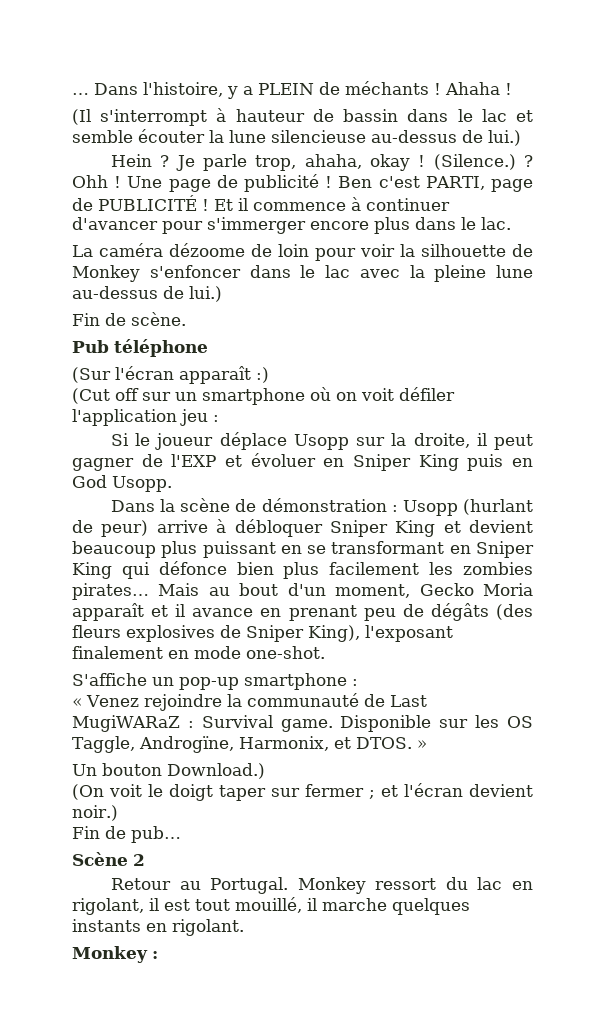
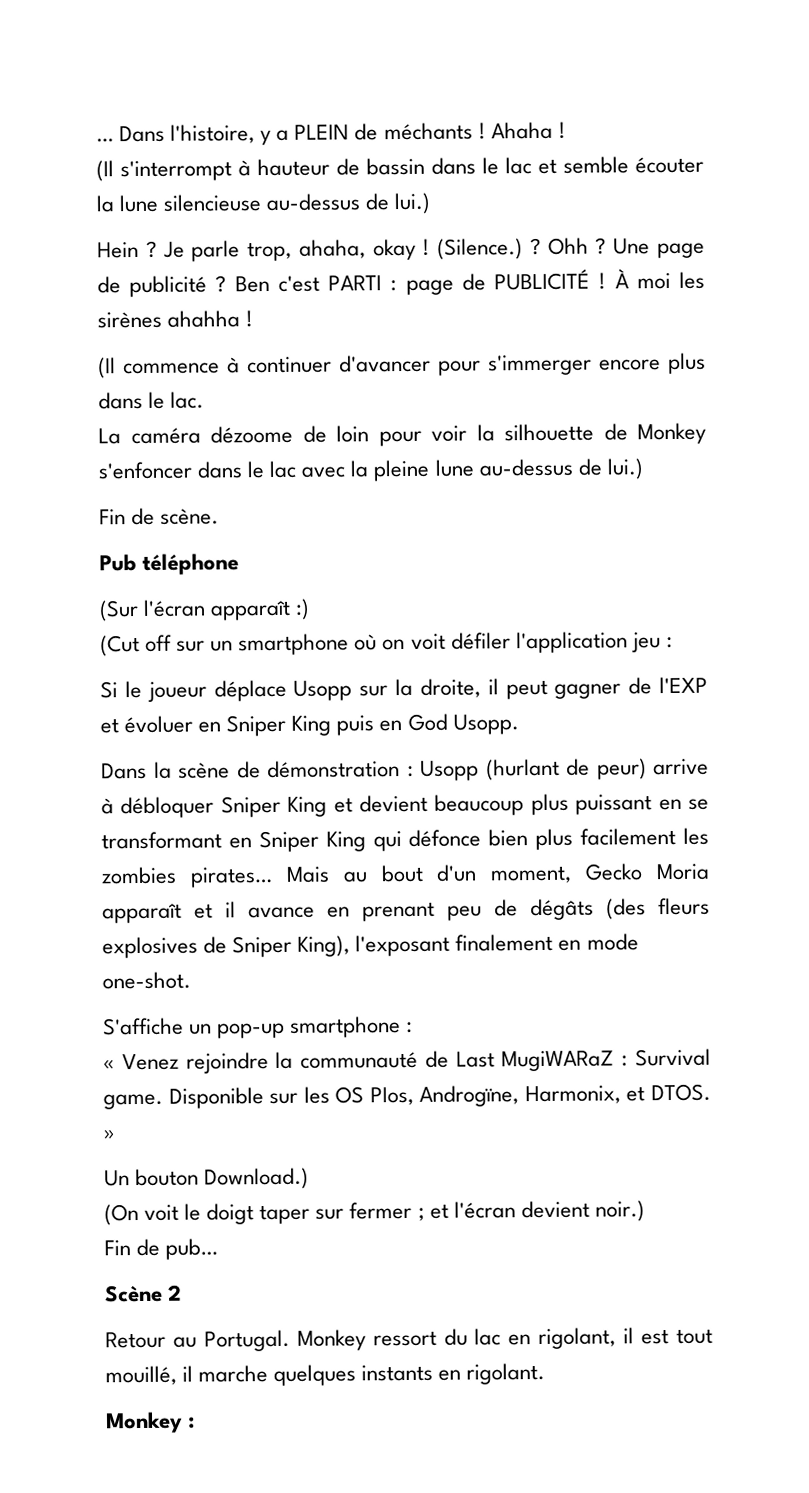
- Ohh !
+ Ohh ?
- Une page de publicité !
+ Une page de publicité ?
- Ben c'est PARTI, page de PUBLICITÉ !
+ Ben c'est PARTI : page de PUBLICITÉ !
- Et il commence à continuer d'avancer pour s'immerger encore plus dans le lac.
+ À moi les sirènes ahahha !
+ (Il commence à continuer d'avancer pour s'immerger encore plus dans le lac.
- Disponible sur les OS Taggle, Androgïne, Harmonix, et DTOS. »
+ Disponible sur les OS PIos, Androgïne, Harmonix, et DTOS. »

